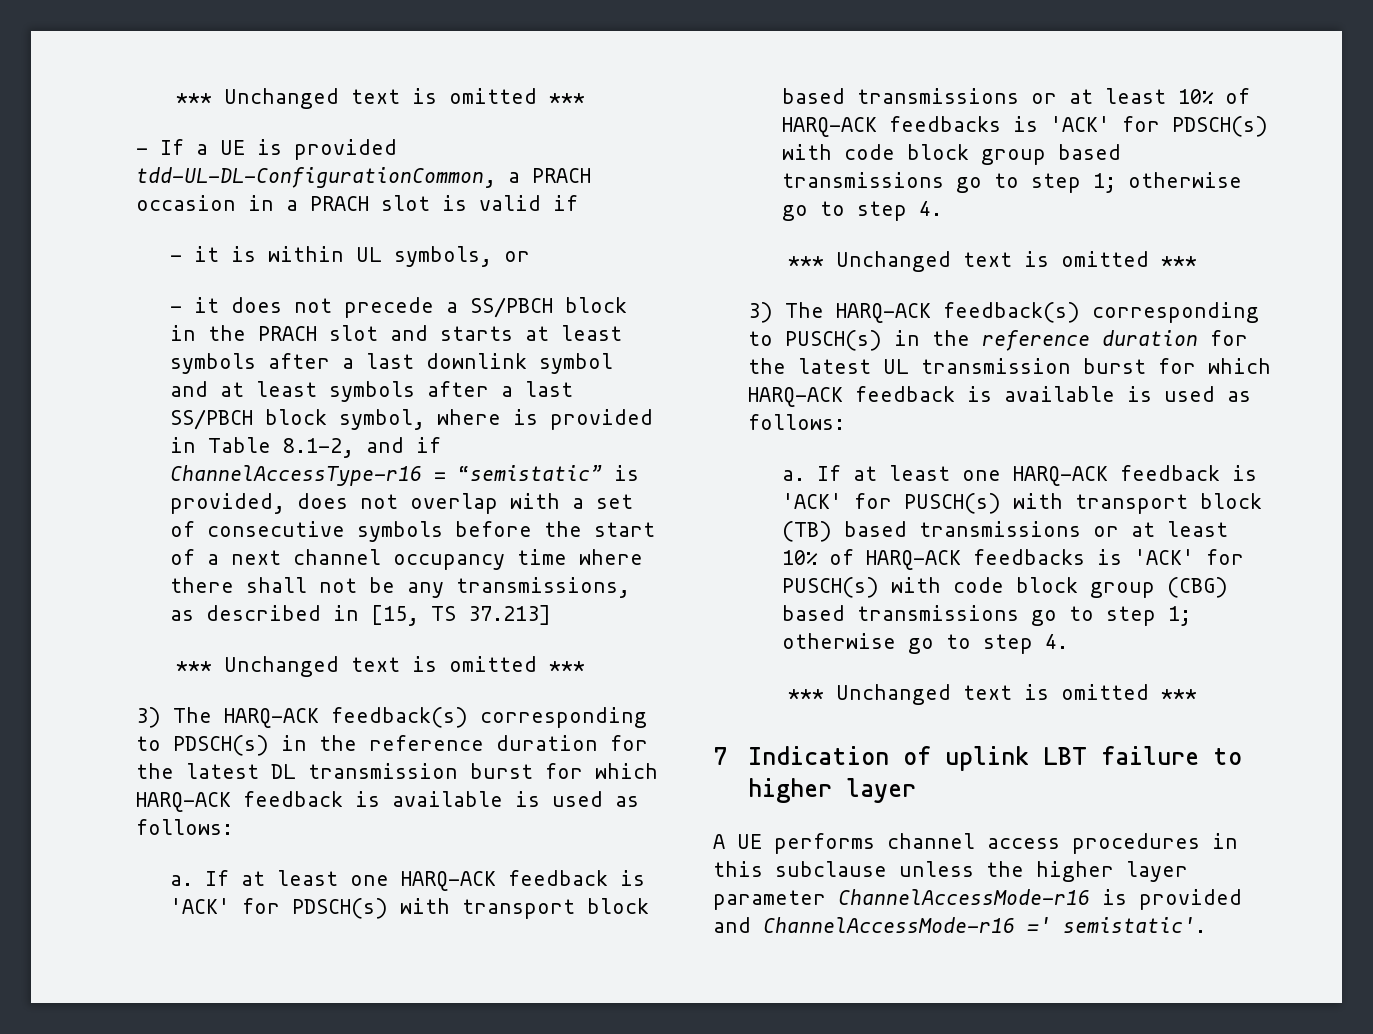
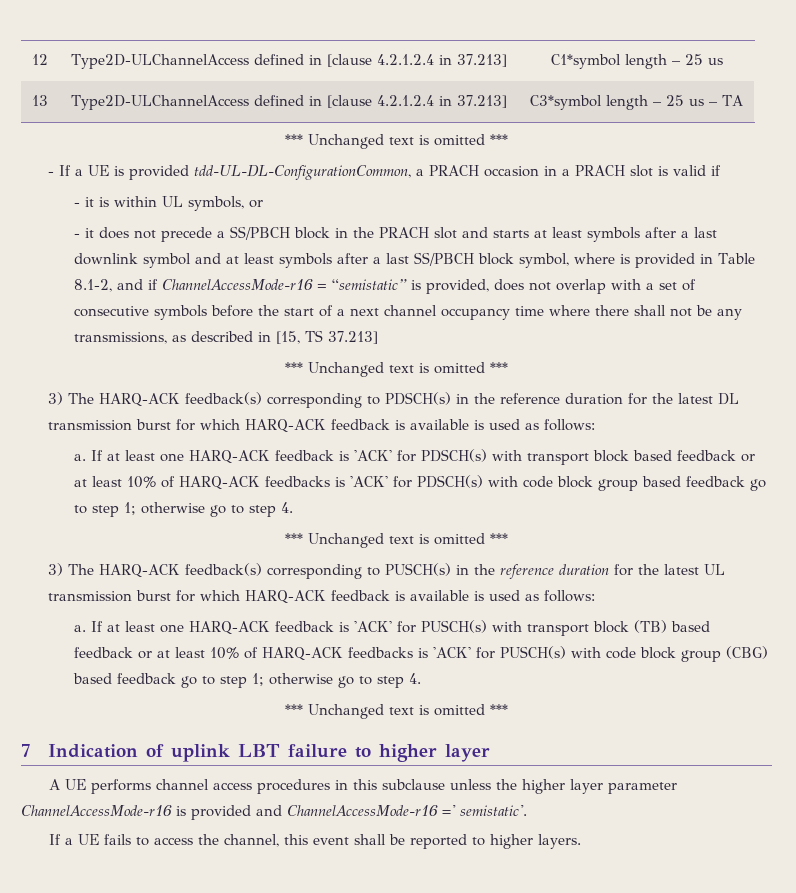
+ 12 | Type2D-ULChannelAccess defined in [clause 4.2.1.2.4 in 37.213] | C1*symbol length – 25 us
+ 13 | Type2D-ULChannelAccess defined in [clause 4.2.1.2.4 in 37.213] | C3*symbol length – 25 us – TA
- - it does not precede a SS/PBCH block in the PRACH slot and starts at least symbols after a last downlink symbol and at least symbols after a last SS/PBCH block symbol, where is provided in Table 8.1-2, and if ChannelAccessType-r16 = “semistatic” is provided, does not overlap with a set of consecutive symbols before the start of a next channel occupancy time where there shall not be any transmissions, as described in [15, TS 37.213]
+ - it does not precede a SS/PBCH block in the PRACH slot and starts at least symbols after a last downlink symbol and at least symbols after a last SS/PBCH block symbol, where is provided in Table 8.1-2, and if ChannelAccessMode-r16 = “semistatic” is provided, does not overlap with a set of consecutive symbols before the start of a next channel occupancy time where there shall not be any transmissions, as described in [15, TS 37.213]
- If at least one HARQ-ACK feedback is 'ACK' for PDSCH(s) with transport block based transmissions or at least 10% of HARQ-ACK feedbacks is 'ACK' for PDSCH(s) with code block group based transmissions go to step 1; otherwise go to step 4.
+ If at least one HARQ-ACK feedback is 'ACK' for PDSCH(s) with transport block based feedback or at least 10% of HARQ-ACK feedbacks is 'ACK' for PDSCH(s) with code block group based feedback go to step 1; otherwise go to step 4.
- If at least one HARQ-ACK feedback is 'ACK' for PUSCH(s) with transport block (TB) based transmissions or at least 10% of HARQ-ACK feedbacks is 'ACK' for PUSCH(s) with code block group (CBG) based transmissions go to step 1; otherwise go to step 4.
+ If at least one HARQ-ACK feedback is 'ACK' for PUSCH(s) with transport block (TB) based feedback or at least 10% of HARQ-ACK feedbacks is 'ACK' for PUSCH(s) with code block group (CBG) based feedback go to step 1; otherwise go to step 4.
+ If a UE fails to access the channel, this event shall be reported to higher layers.

